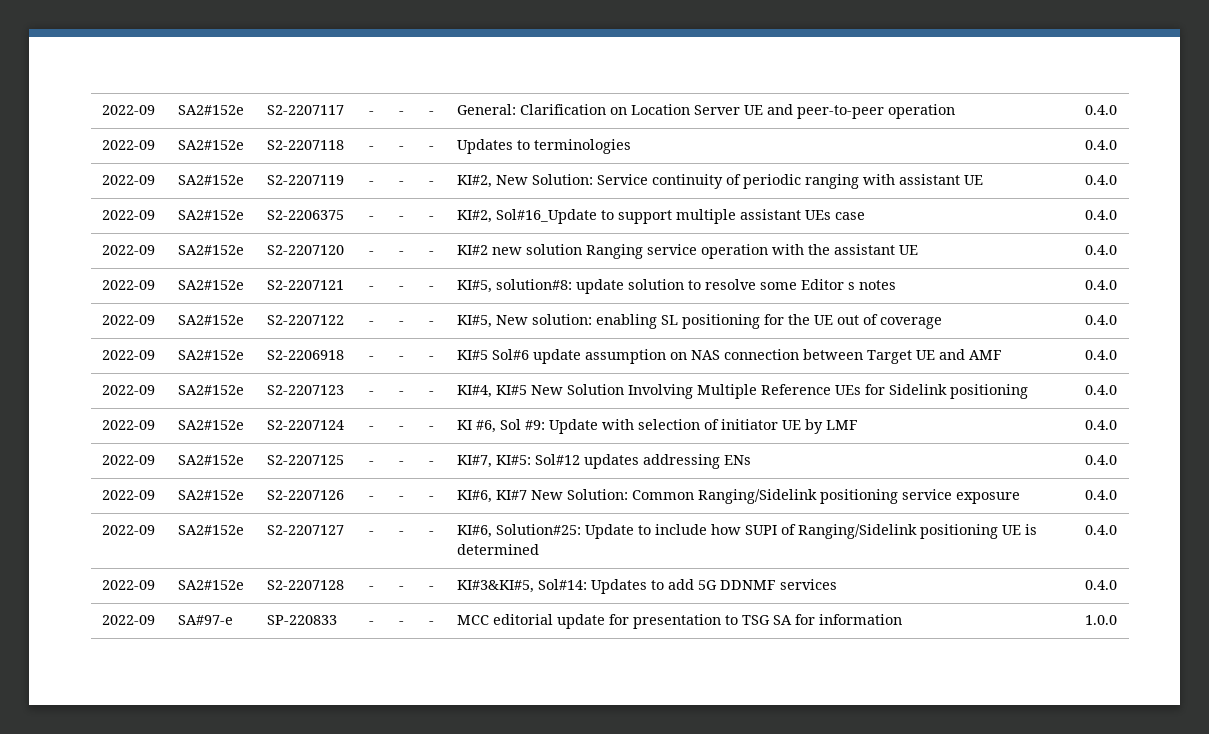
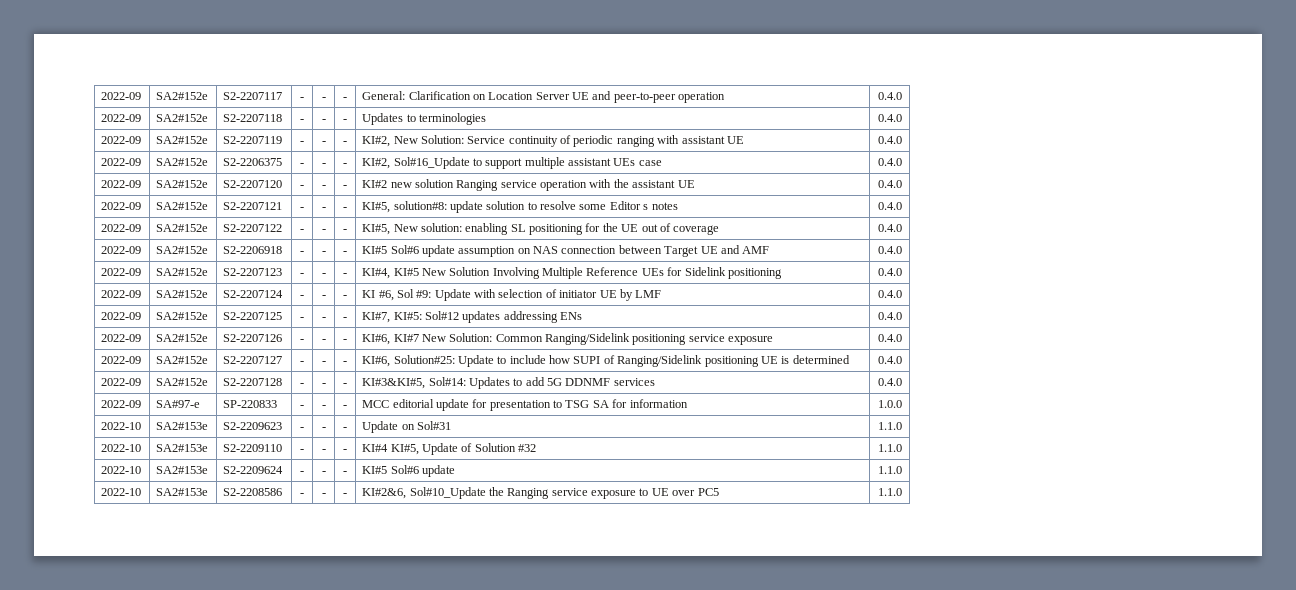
+ 2022-10 | SA2#153e | S2-2209623 | - | - | - | Update on Sol#31 | 1.1.0
+ 2022-10 | SA2#153e | S2-2209110 | - | - | - | KI#4 KI#5, Update of Solution #32 | 1.1.0
+ 2022-10 | SA2#153e | S2-2209624 | - | - | - | KI#5 Sol#6 update | 1.1.0
+ 2022-10 | SA2#153e | S2-2208586 | - | - | - | KI#2&6, Sol#10_Update the Ranging service exposure to UE over PC5 | 1.1.0

